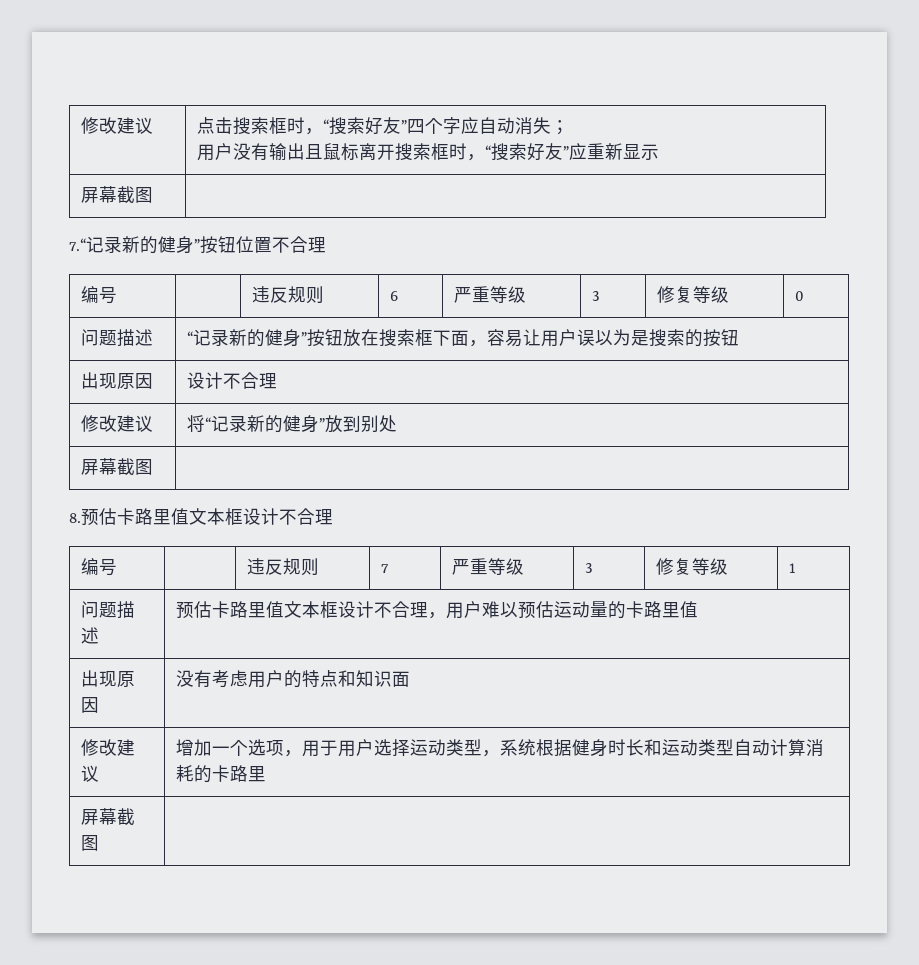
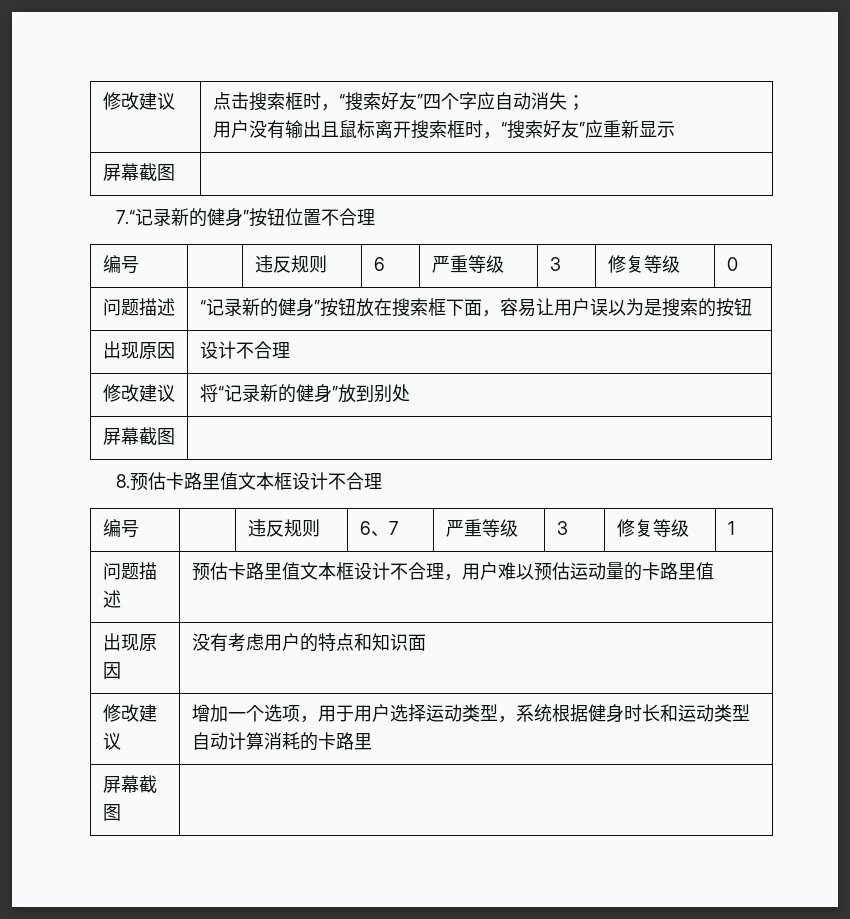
- 编号 | | 违反规则 | 7 | 严重等级 | 3 | 修复等级 | 1
+ 编号 | | 违反规则 | 6、7 | 严重等级 | 3 | 修复等级 | 1

